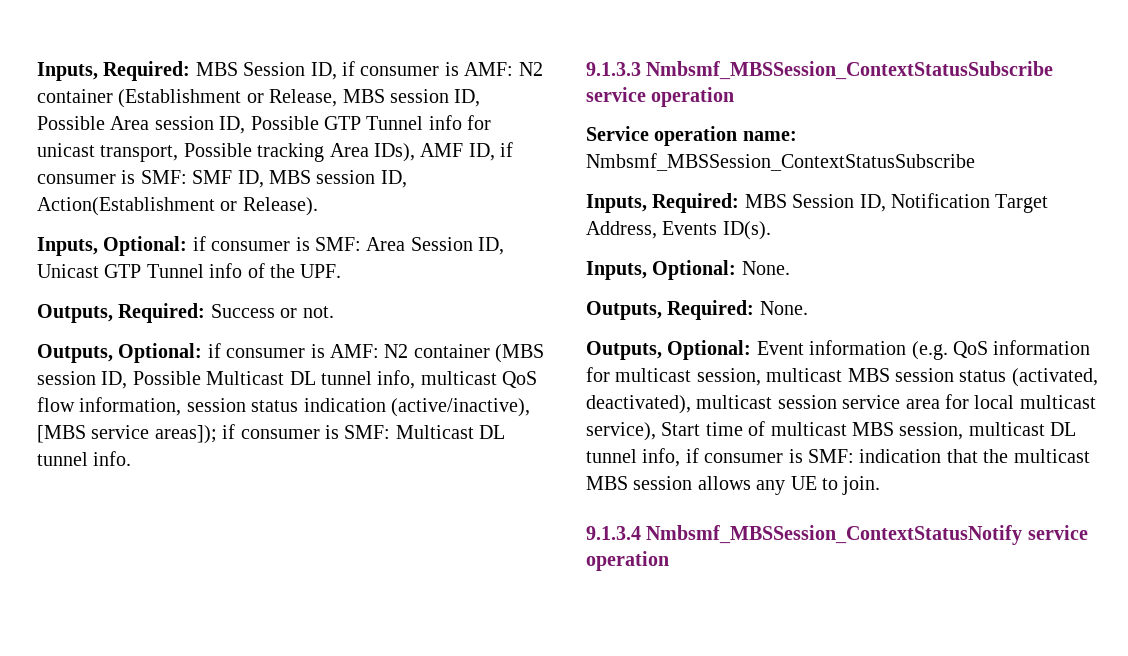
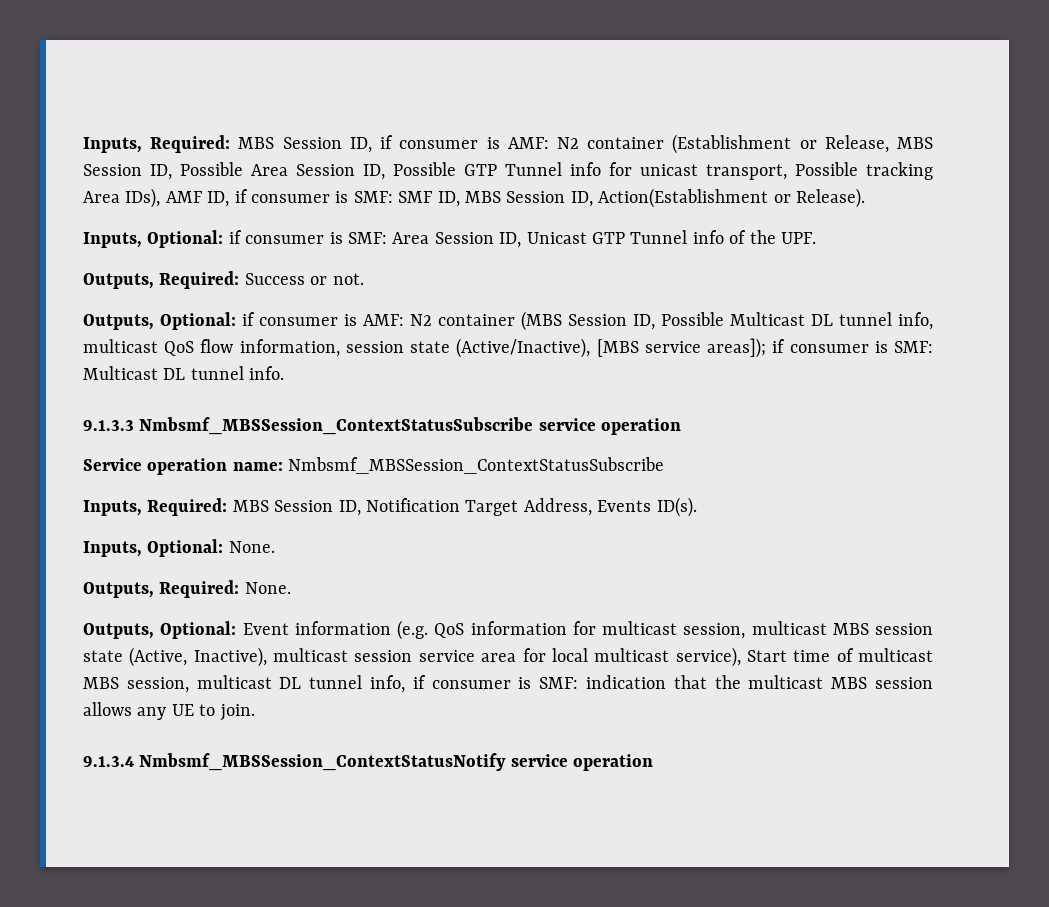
- Inputs, Required: MBS Session ID, if consumer is AMF: N2 container (Establishment or Release, MBS session ID, Possible Area session ID, Possible GTP Tunnel info for unicast transport, Possible tracking Area IDs), AMF ID, if consumer is SMF: SMF ID, MBS session ID, Action(Establishment or Release).
+ Inputs, Required: MBS Session ID, if consumer is AMF: N2 container (Establishment or Release, MBS Session ID, Possible Area Session ID, Possible GTP Tunnel info for unicast transport, Possible tracking Area IDs), AMF ID, if consumer is SMF: SMF ID, MBS Session ID, Action(Establishment or Release).
- Outputs, Optional: if consumer is AMF: N2 container (MBS session ID, Possible Multicast DL tunnel info, multicast QoS flow information, session status indication (active/inactive), [MBS service areas]); if consumer is SMF: Multicast DL tunnel info.
+ Outputs, Optional: if consumer is AMF: N2 container (MBS Session ID, Possible Multicast DL tunnel info, multicast QoS flow information, session state (Active/Inactive), [MBS service areas]); if consumer is SMF: Multicast DL tunnel info.
- Outputs, Optional: Event information (e.g. QoS information for multicast session, multicast MBS session status (activated, deactivated), multicast session service area for local multicast service), Start time of multicast MBS session, multicast DL tunnel info, if consumer is SMF: indication that the multicast MBS session allows any UE to join.
+ Outputs, Optional: Event information (e.g. QoS information for multicast session, multicast MBS session state (Active, Inactive), multicast session service area for local multicast service), Start time of multicast MBS session, multicast DL tunnel info, if consumer is SMF: indication that the multicast MBS session allows any UE to join.

